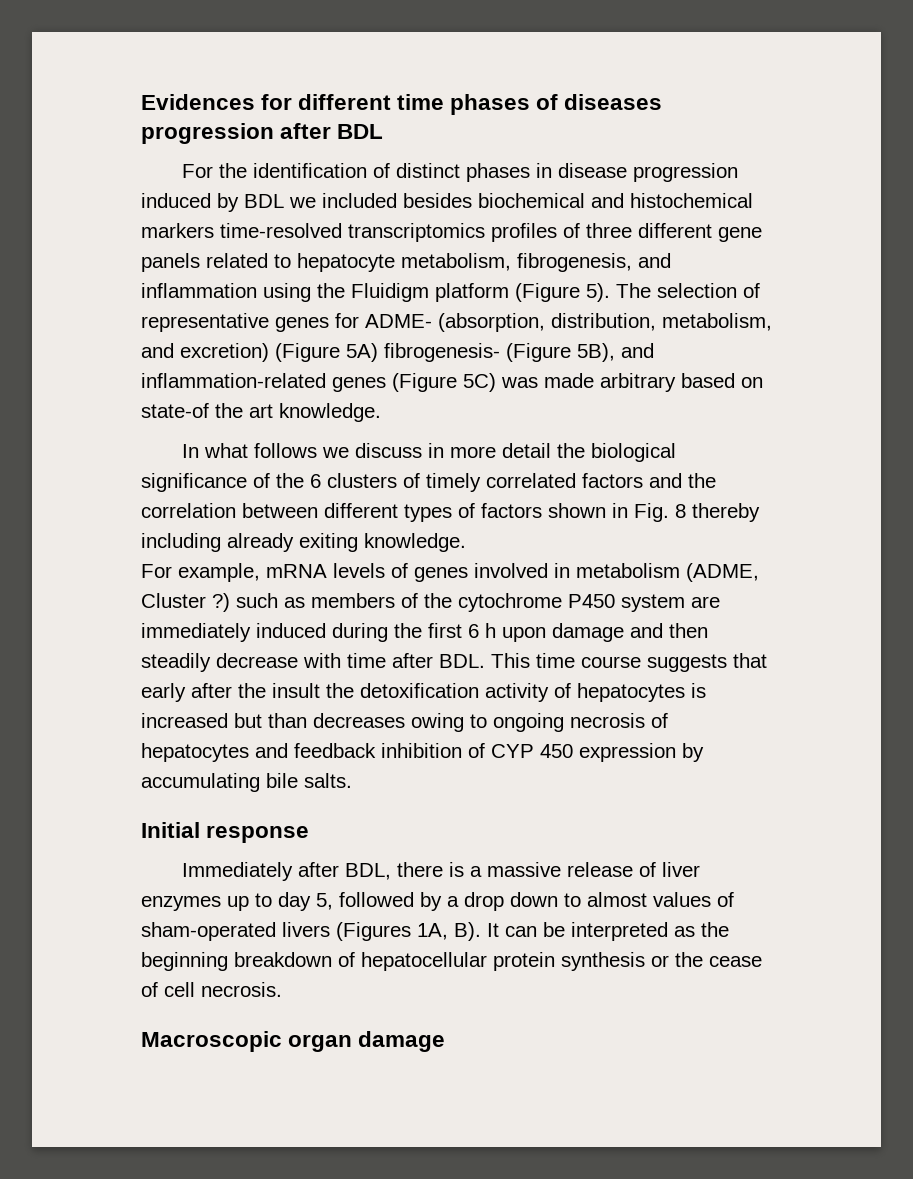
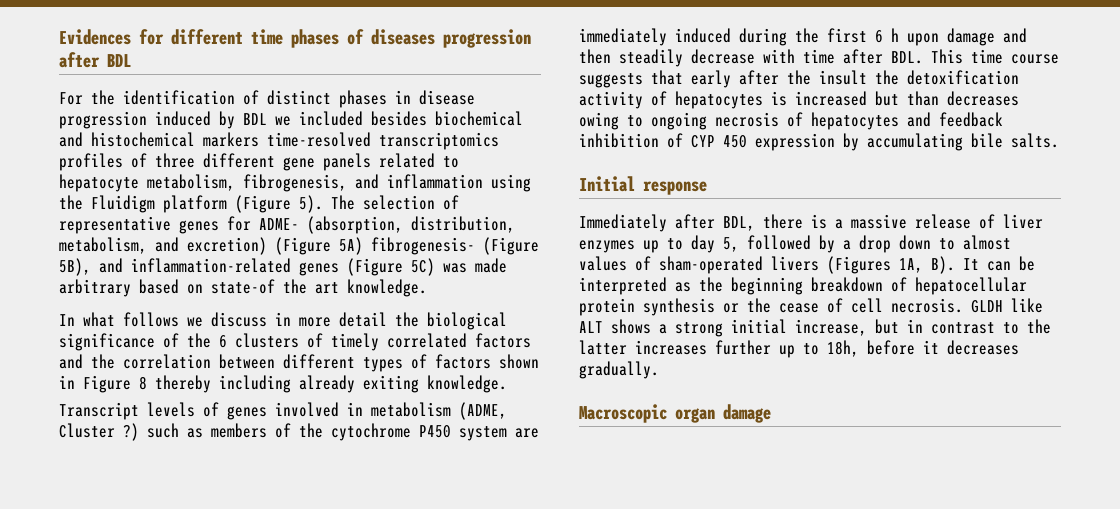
- In what follows we discuss in more detail the biological significance of the 6 clusters of timely correlated factors and the correlation between different types of factors shown in Fig. 8 thereby including already exiting knowledge.
+ In what follows we discuss in more detail the biological significance of the 6 clusters of timely correlated factors and the correlation between different types of factors shown in Figure 8 thereby including already exiting knowledge.
- For example, mRNA levels of genes involved in metabolism (ADME, Cluster ?) such as members of the cytochrome P450 system are immediately induced during the first 6 h upon damage and then steadily decrease with time after BDL. This time course suggests that early after the insult the detoxification activity of hepatocytes is increased but than decreases owing to ongoing necrosis of hepatocytes and feedback inhibition of CYP 450 expression by accumulating bile salts.
+ Transcript levels of genes involved in metabolism (ADME, Cluster ?) such as members of the cytochrome P450 system are immediately induced during the first 6 h upon damage and then steadily decrease with time after BDL. This time course suggests that early after the insult the detoxification activity of hepatocytes is increased but than decreases owing to ongoing necrosis of hepatocytes and feedback inhibition of CYP 450 expression by accumulating bile salts.
+ GLDH like ALT shows a strong initial increase, but in contrast to the latter increases further up to 18h, before it decreases gradually.

